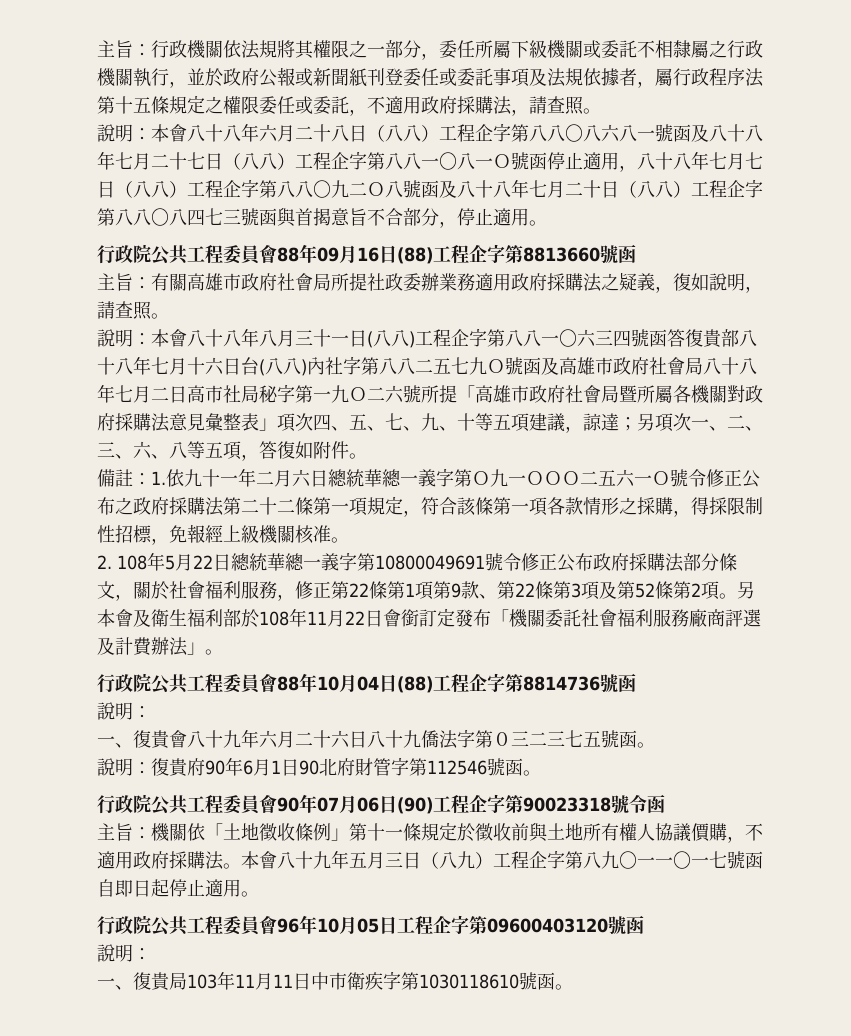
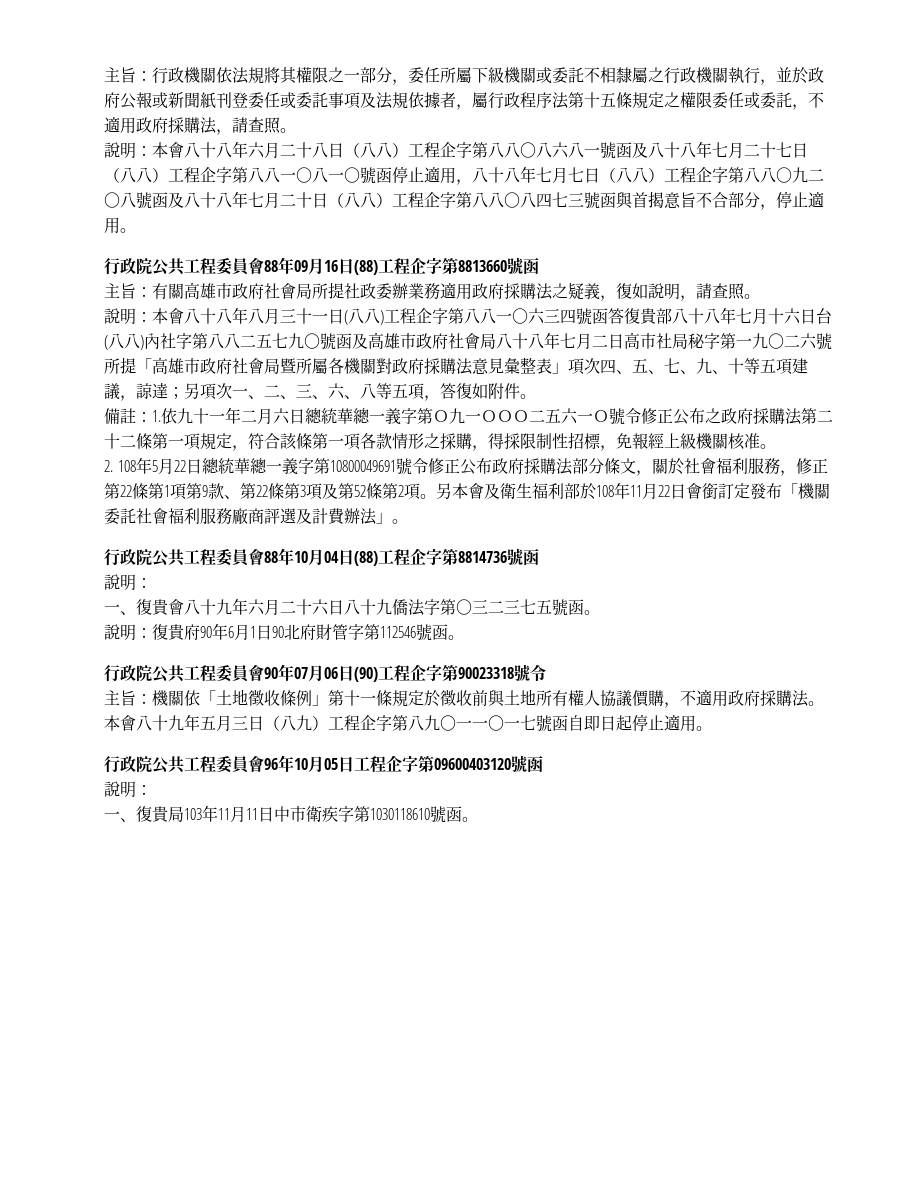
- 本會八十八年六月二十八日（八八）工程企字第八八〇八六八一號函及八十八年七月二十七日（八八）工程企字第八八一〇八一Ｏ號函停止適用，八十八年七月七日（八八）工程企字第八八〇九二Ｏ八號函及八十八年七月二十日（八八）工程企字第八八〇八四七三號函與首揭意旨不合部分，停止適用。
+ 本會八十八年六月二十八日（八八）工程企字第八八〇八六八一號函及八十八年七月二十七日（八八）工程企字第八八一〇八一〇號函停止適用，八十八年七月七日（八八）工程企字第八八〇九二〇八號函及八十八年七月二十日（八八）工程企字第八八〇八四七三號函與首揭意旨不合部分，停止適用。
- 本會八十八年八月三十一日(八八)工程企字第八八一〇六三四號函答復貴部八十八年七月十六日台(八八)內社字第八八二五七九Ｏ號函及高雄市政府社會局八十八年七月二日高市社局秘字第一九Ｏ二六號所提「高雄市政府社會局暨所屬各機關對政府採購法意見彙整表」項次四、五、七、九、十等五項建議，諒達；
+ 本會八十八年八月三十一日(八八)工程企字第八八一〇六三四號函答復貴部八十八年七月十六日台(八八)內社字第八八二五七九〇號函及高雄市政府社會局八十八年七月二日高市社局秘字第一九〇二六號所提「高雄市政府社會局暨所屬各機關對政府採購法意見彙整表」項次四、五、七、九、十等五項建議，諒達；
- 一、復貴會八十九年六月二十六日八十九僑法字第０三二三七五號函。
+ 一、復貴會八十九年六月二十六日八十九僑法字第〇三二三七五號函。
- 行政院公共工程委員會90年07月06日(90)工程企字第90023318號令函
+ 行政院公共工程委員會90年07月06日(90)工程企字第90023318號令

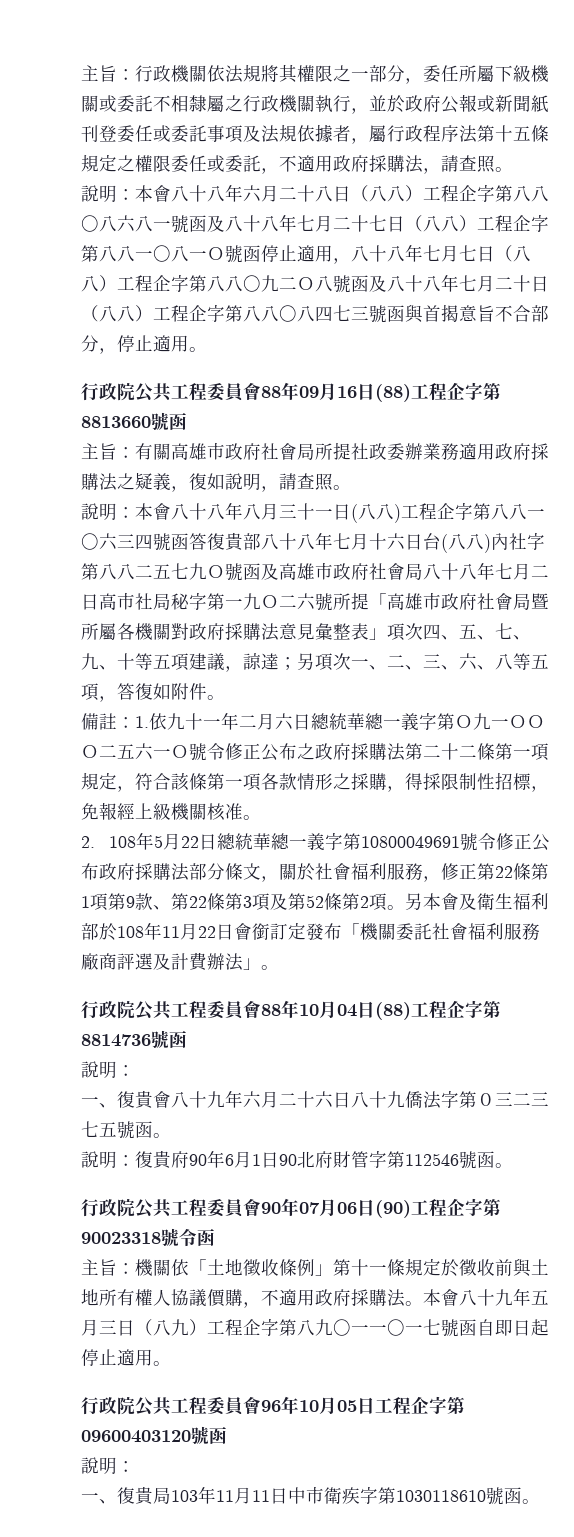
- 本會八十八年六月二十八日（八八）工程企字第八八〇八六八一號函及八十八年七月二十七日（八八）工程企字第八八一〇八一〇號函停止適用，八十八年七月七日（八八）工程企字第八八〇九二〇八號函及八十八年七月二十日（八八）工程企字第八八〇八四七三號函與首揭意旨不合部分，停止適用。
+ 本會八十八年六月二十八日（八八）工程企字第八八〇八六八一號函及八十八年七月二十七日（八八）工程企字第八八一〇八一Ｏ號函停止適用，八十八年七月七日（八八）工程企字第八八〇九二Ｏ八號函及八十八年七月二十日（八八）工程企字第八八〇八四七三號函與首揭意旨不合部分，停止適用。
- 本會八十八年八月三十一日(八八)工程企字第八八一〇六三四號函答復貴部八十八年七月十六日台(八八)內社字第八八二五七九〇號函及高雄市政府社會局八十八年七月二日高市社局秘字第一九〇二六號所提「高雄市政府社會局暨所屬各機關對政府採購法意見彙整表」項次四、五、七、九、十等五項建議，諒達；
+ 本會八十八年八月三十一日(八八)工程企字第八八一〇六三四號函答復貴部八十八年七月十六日台(八八)內社字第八八二五七九Ｏ號函及高雄市政府社會局八十八年七月二日高市社局秘字第一九Ｏ二六號所提「高雄市政府社會局暨所屬各機關對政府採購法意見彙整表」項次四、五、七、九、十等五項建議，諒達；
- 一、復貴會八十九年六月二十六日八十九僑法字第〇三二三七五號函。
+ 一、復貴會八十九年六月二十六日八十九僑法字第０三二三七五號函。
- 行政院公共工程委員會90年07月06日(90)工程企字第90023318號令
+ 行政院公共工程委員會90年07月06日(90)工程企字第90023318號令函

